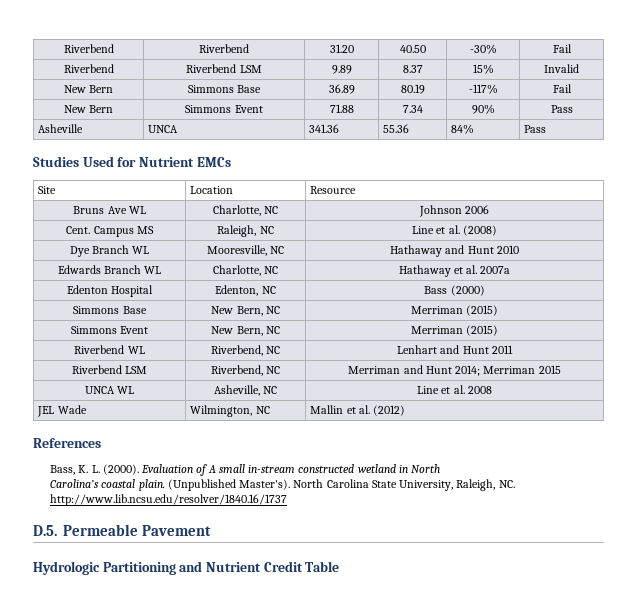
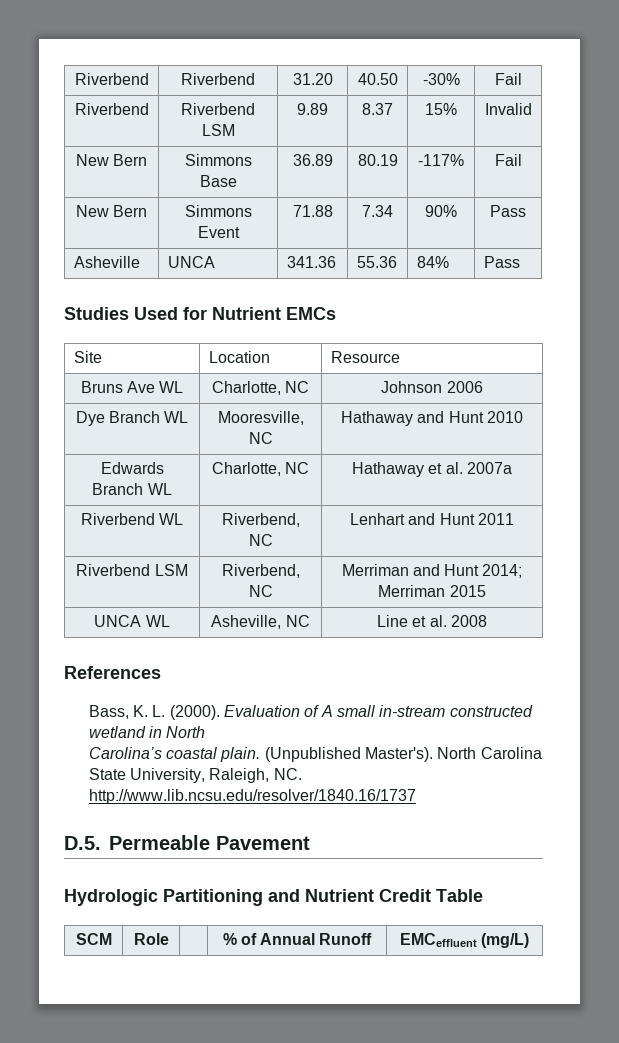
- Cent. Campus MS | Raleigh, NC | Line et al. (2008)
- Edenton Hospital | Edenton, NC | Bass (2000)
- Simmons Base | New Bern, NC | Merriman (2015)
- Simmons Event | New Bern, NC | Merriman (2015)
- JEL Wade | Wilmington, NC | Mallin et al. (2012)
+ SCM | Role | | % of Annual Runoff | EMCeffluent (mg/L)

